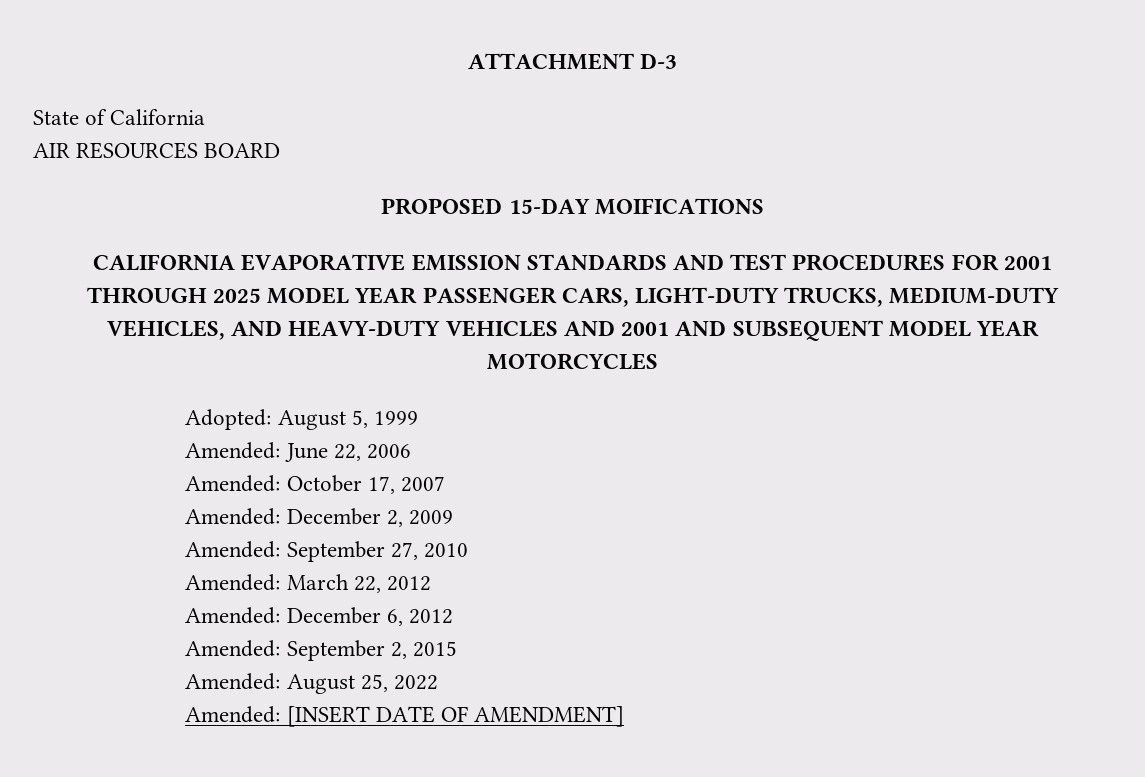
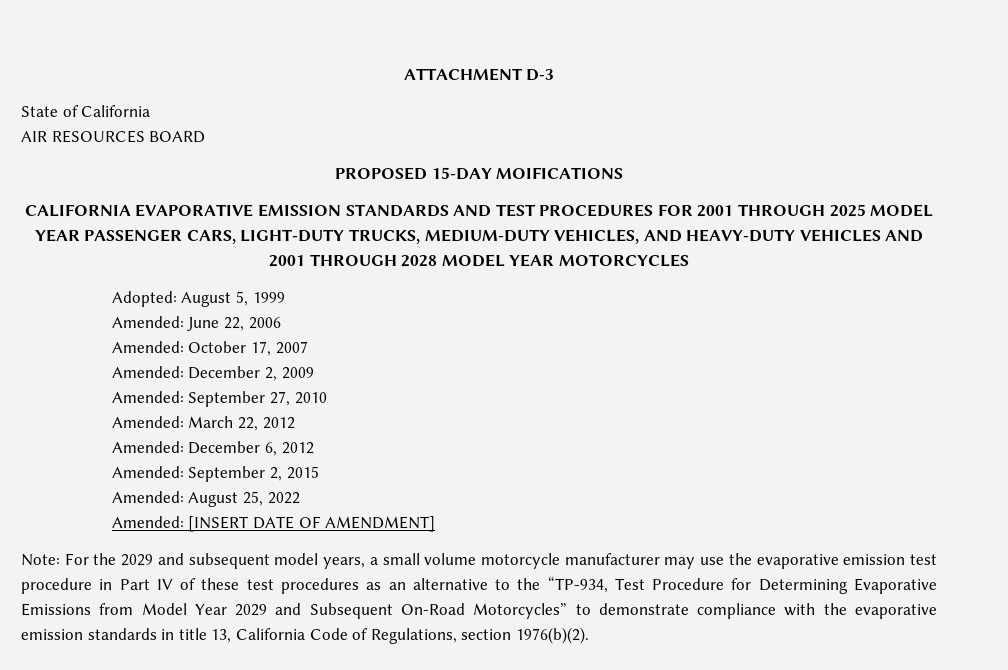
- CALIFORNIA EVAPORATIVE EMISSION STANDARDS AND TEST PROCEDURES FOR 2001 THROUGH 2025 MODEL YEAR PASSENGER CARS, LIGHT-DUTY TRUCKS, MEDIUM-DUTY VEHICLES, AND HEAVY-DUTY VEHICLES AND 2001 AND SUBSEQUENT MODEL YEAR MOTORCYCLES
+ CALIFORNIA EVAPORATIVE EMISSION STANDARDS AND TEST PROCEDURES FOR 2001 THROUGH 2025 MODEL YEAR PASSENGER CARS, LIGHT-DUTY TRUCKS, MEDIUM-DUTY VEHICLES, AND HEAVY-DUTY VEHICLES AND 2001 THROUGH 2028 MODEL YEAR MOTORCYCLES
+ Note: For the 2029 and subsequent model years, a small volume motorcycle manufacturer may use the evaporative emission test procedure in Part IV of these test procedures as an alternative to the “TP-934, Test Procedure for Determining Evaporative Emissions from Model Year 2029 and Subsequent On-Road Motorcycles” to demonstrate compliance with the evaporative emission standards in title 13, California Code of Regulations, section 1976(b)(2).

